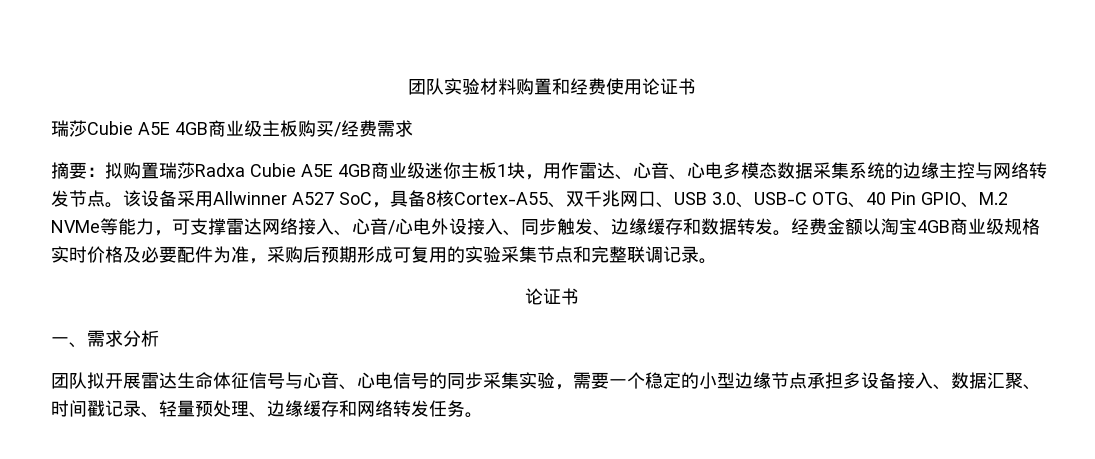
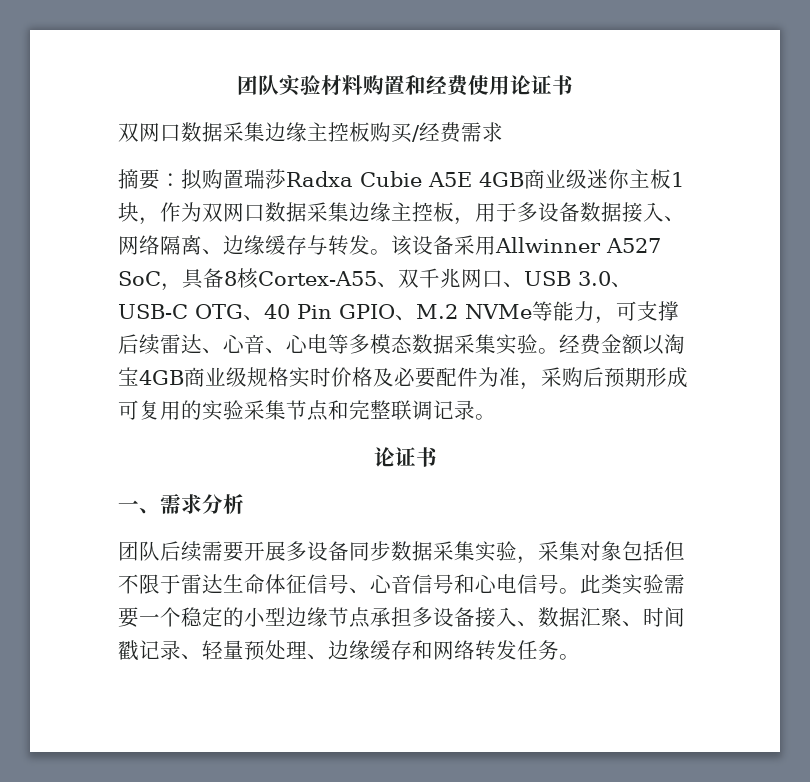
- 瑞莎Cubie A5E 4GB商业级主板购买/经费需求
+ 双网口数据采集边缘主控板购买/经费需求
- 摘要：拟购置瑞莎Radxa Cubie A5E 4GB商业级迷你主板1块，用作雷达、心音、心电多模态数据采集系统的边缘主控与网络转发节点。
+ 摘要：拟购置瑞莎Radxa Cubie A5E 4GB商业级迷你主板1块，作为双网口数据采集边缘主控板，用于多设备数据接入、网络隔离、边缘缓存与转发。
- 该设备采用Allwinner A527 SoC，具备8核Cortex-A55、双千兆网口、USB 3.0、USB-C OTG、40 Pin GPIO、M.2 NVMe等能力，可支撑雷达网络接入、心音/心电外设接入、同步触发、边缘缓存和数据转发。
+ 该设备采用Allwinner A527 SoC，具备8核Cortex-A55、双千兆网口、USB 3.0、USB-C OTG、40 Pin GPIO、M.2 NVMe等能力，可支撑后续雷达、心音、心电等多模态数据采集实验。
- 团队拟开展雷达生命体征信号与心音、心电信号的同步采集实验，需要一个稳定的小型边缘节点承担多设备接入、数据汇聚、时间戳记录、轻量预处理、边缘缓存和网络转发任务。
+ 团队后续需要开展多设备同步数据采集实验，采集对象包括但不限于雷达生命体征信号、心音信号和心电信号。此类实验需要一个稳定的小型边缘节点承担多设备接入、数据汇聚、时间戳记录、轻量预处理、边缘缓存和网络转发任务。

